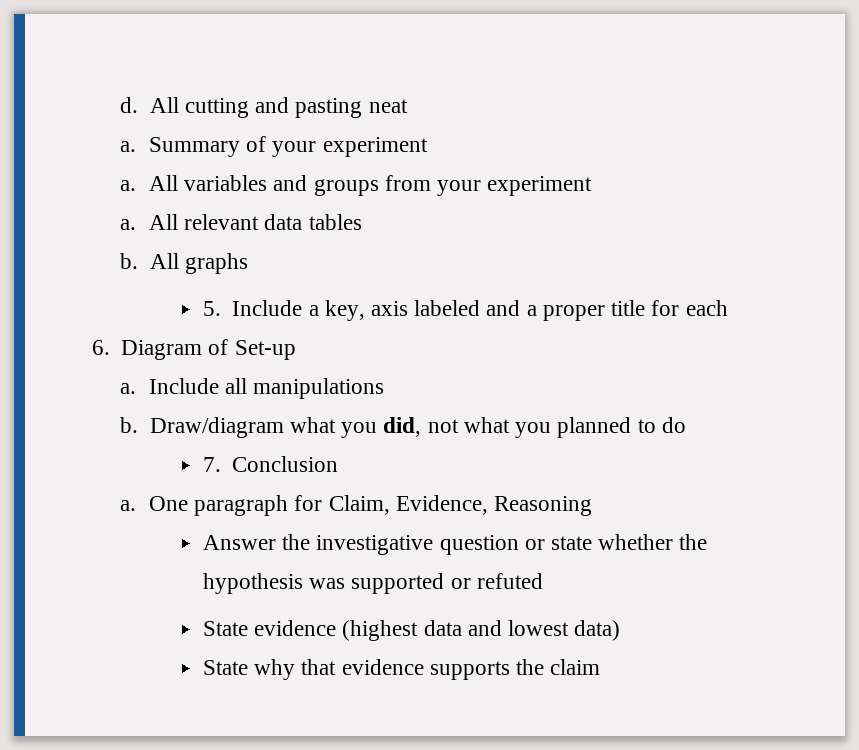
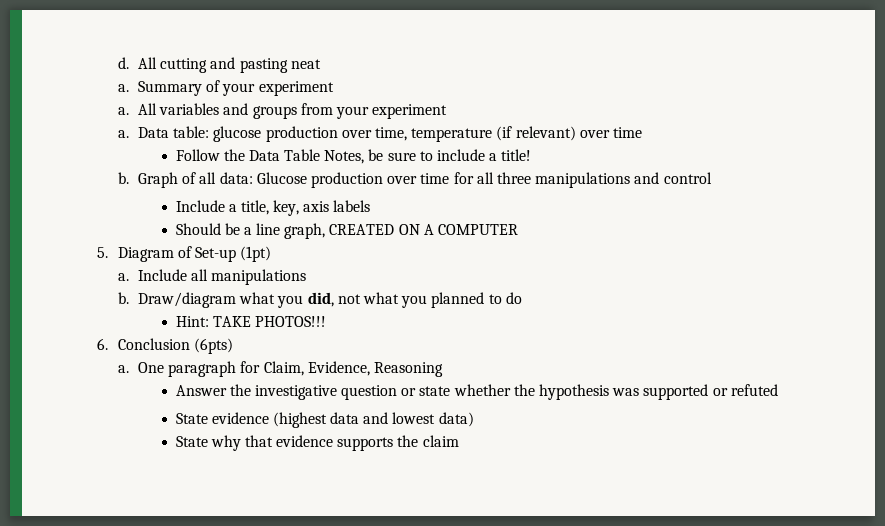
- All relevant data tables
- b. All graphs
- 5. Include a key, axis labeled and a proper title for each
- 6. Diagram of Set-up
+ Data table: glucose production over time, temperature (if relevant) over time
+ Follow the Data Table Notes, be sure to include a title!
+ b. Graph of all data: Glucose production over time for all three manipulations and control
+ Include a title, key, axis labels
+ Should be a line graph, CREATED ON A COMPUTER
+ 5. Diagram of Set-up (1pt)
- 7. Conclusion
+ Hint: TAKE PHOTOS!!!
+ 6. Conclusion (6pts)

